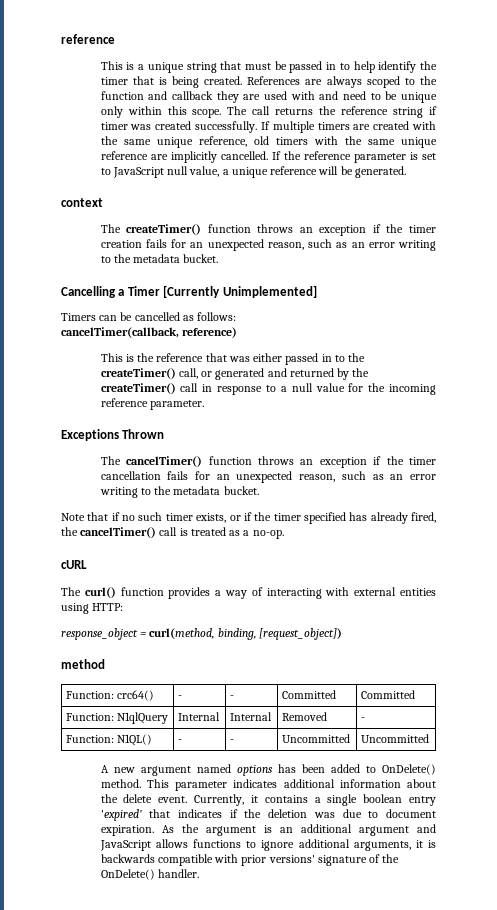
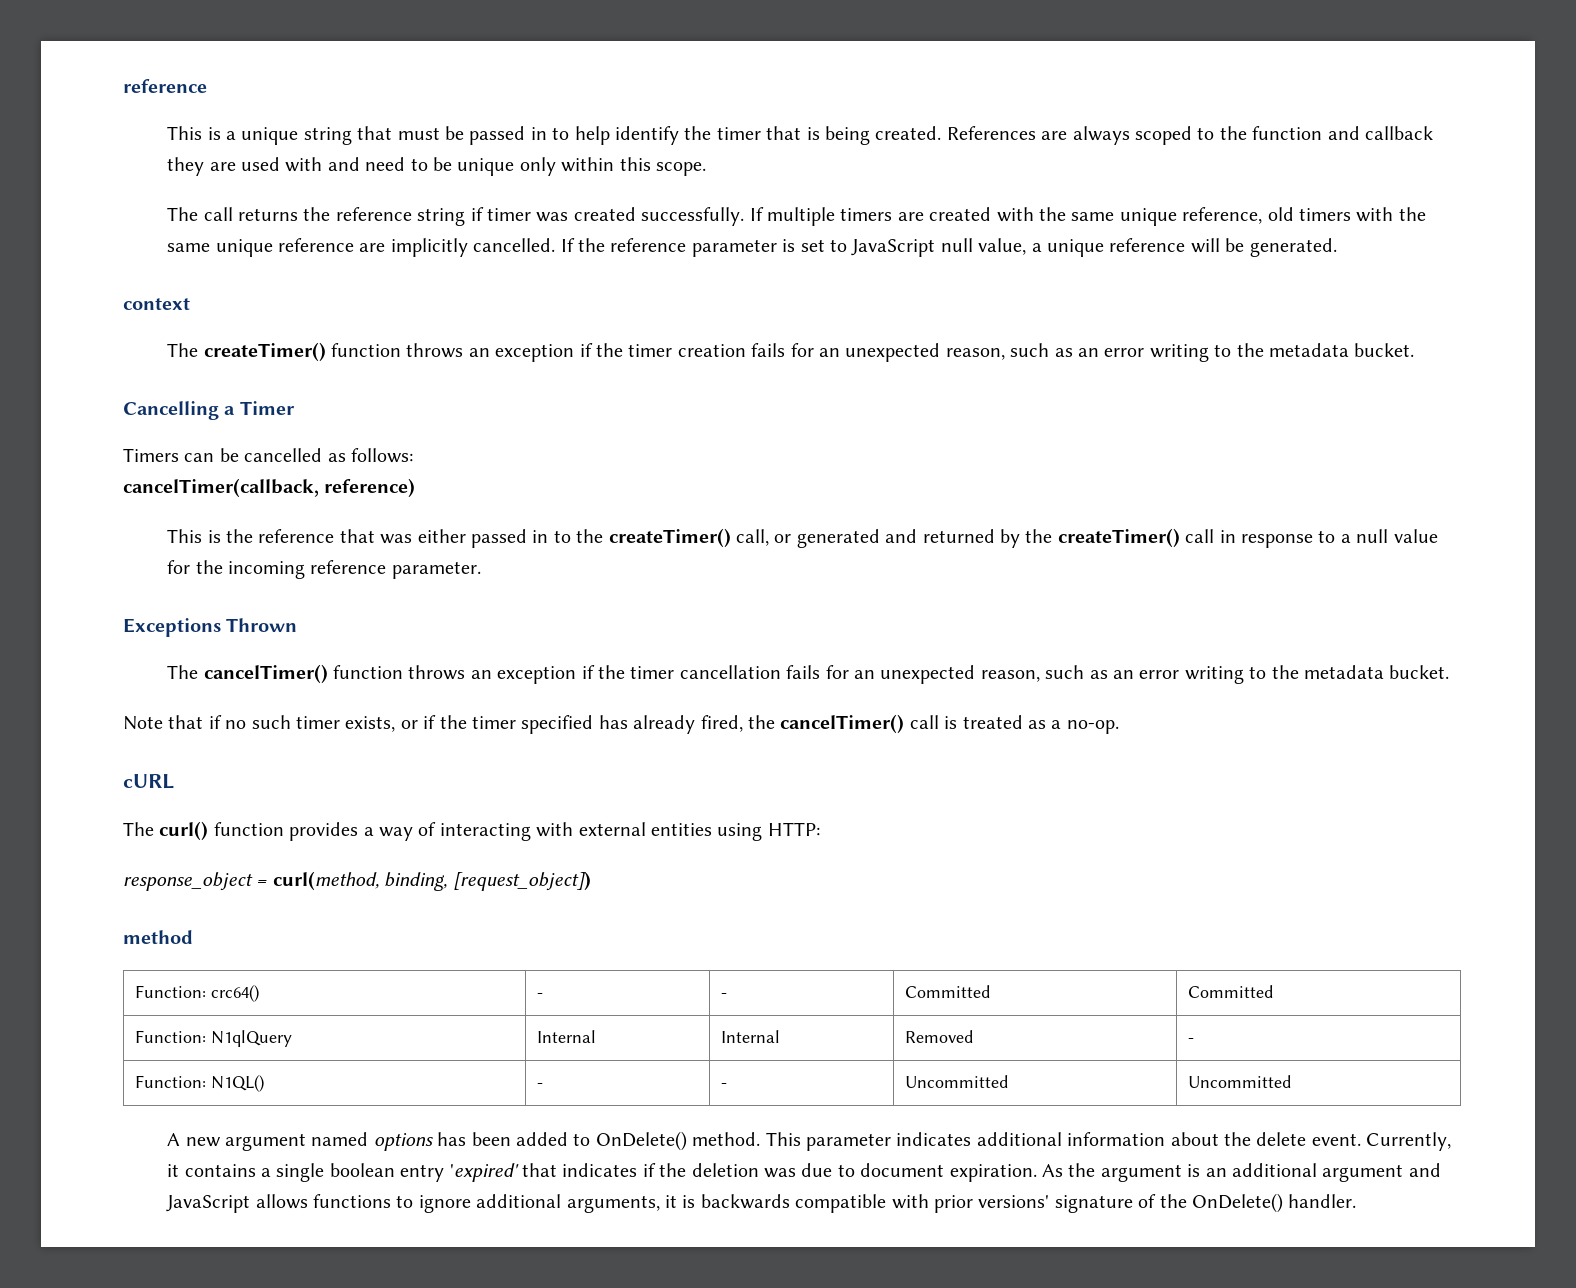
- References are always scoped to the function and callback they are used with and need to be unique only within this scope. The call returns the reference string if timer was created successfully.
+ References are always scoped to the function and callback they are used with and need to be unique only within this scope.
+ The call returns the reference string if timer was created successfully.
- Cancelling a Timer [Currently Unimplemented]
+ Cancelling a Timer

